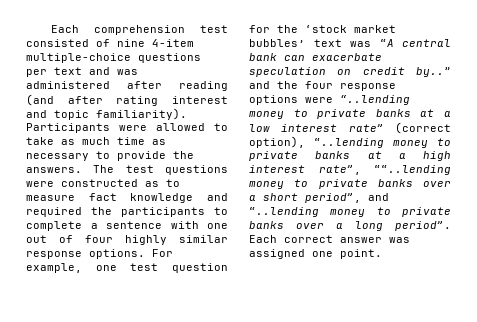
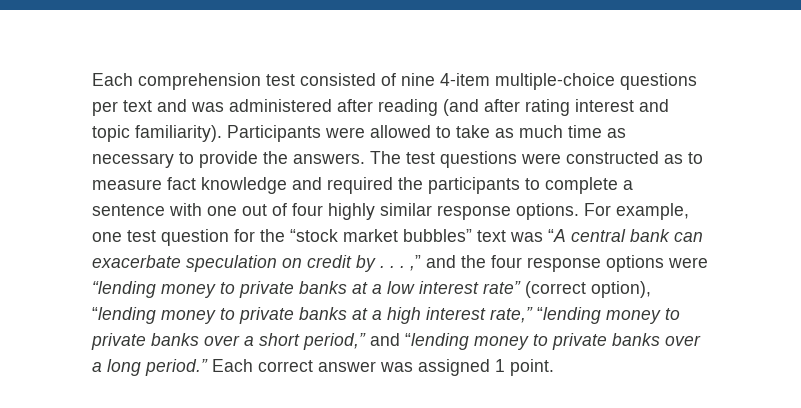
- For example, one test question for the ‘stock market bubbles’ text was “A central bank can exacerbate speculation on credit by..” and the four response options were “..lending money to private banks at a low interest rate” (correct option), “..lending money to private banks at a high interest rate”, ““..lending money to private banks over a short period”, and “..lending money to private banks over a long period”.
+ For example, one test question for the “stock market bubbles” text was “A central bank can exacerbate speculation on credit by . . . ,” and the four response options were “lending money to private banks at a low interest rate” (correct option), “lending money to private banks at a high interest rate,” “lending money to private banks over a short period,” and “lending money to private banks over a long period.”
- Each correct answer was assigned one point.
+ Each correct answer was assigned 1 point.

